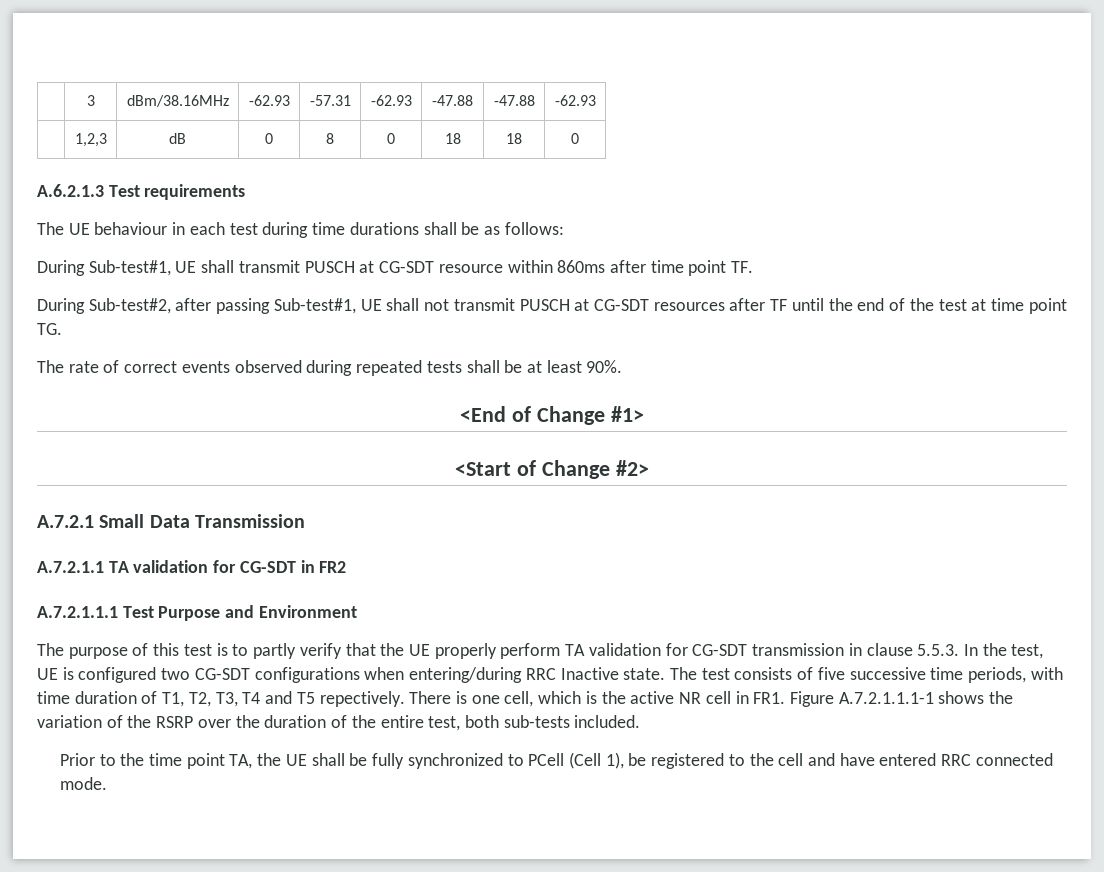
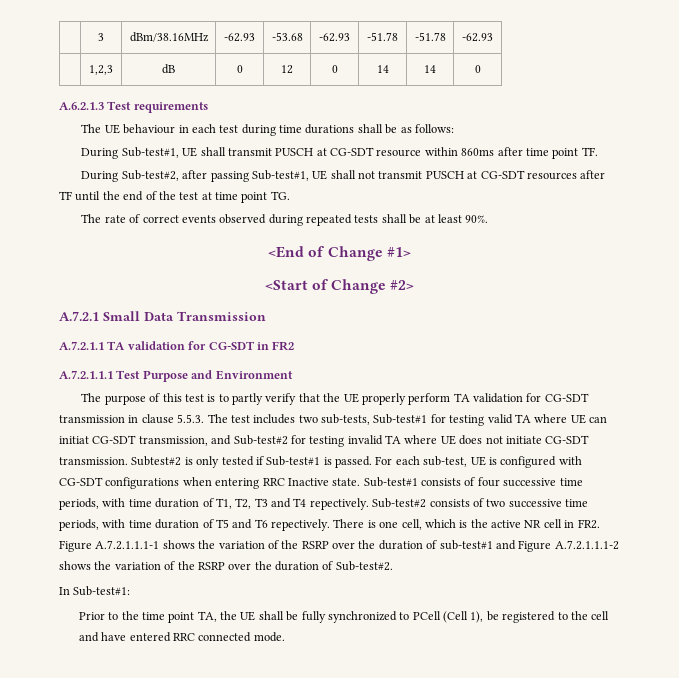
- | 3 | dBm/38.16MHz | -62.93 | -57.31 | -62.93 | -47.88 | -47.88 | -62.93
+ | 3 | dBm/38.16MHz | -62.93 | -53.68 | -62.93 | -51.78 | -51.78 | -62.93
- | 1,2,3 | dB | 0 | 8 | 0 | 18 | 18 | 0
+ | 1,2,3 | dB | 0 | 12 | 0 | 14 | 14 | 0
- The purpose of this test is to partly verify that the UE properly perform TA validation for CG-SDT transmission in clause 5.5.3. In the test, UE is configured two CG-SDT configurations when entering/during RRC Inactive state.
+ The purpose of this test is to partly verify that the UE properly perform TA validation for CG-SDT transmission in clause 5.5.3. The test includes two sub-tests, Sub-test#1 for testing valid TA where UE can initiat CG-SDT transmission, and Sub-test#2 for testing invalid TA where UE does not initiate CG-SDT transmission. Subtest#2 is only tested if Sub-test#1 is passed. For each sub-test, UE is configured with CG-SDT configurations when entering RRC Inactive state.
- The test consists of five successive time periods, with time duration of T1, T2, T3, T4 and T5 repectively.
+ Sub-test#1 consists of four successive time periods, with time duration of T1, T2, T3 and T4 repectively. Sub-test#2 consists of two successive time periods, with time duration of T5 and T6 repectively.
- There is one cell, which is the active NR cell in FR1. Figure A.7.2.1.1.1-1 shows the variation of the RSRP over the duration of the entire test, both sub-tests included.
+ There is one cell, which is the active NR cell in FR2. Figure A.7.2.1.1.1-1 shows the variation of the RSRP over the duration of sub-test#1 and Figure A.7.2.1.1.1-2 shows the variation of the RSRP over the duration of Sub-test#2.
+ In Sub-test#1:

